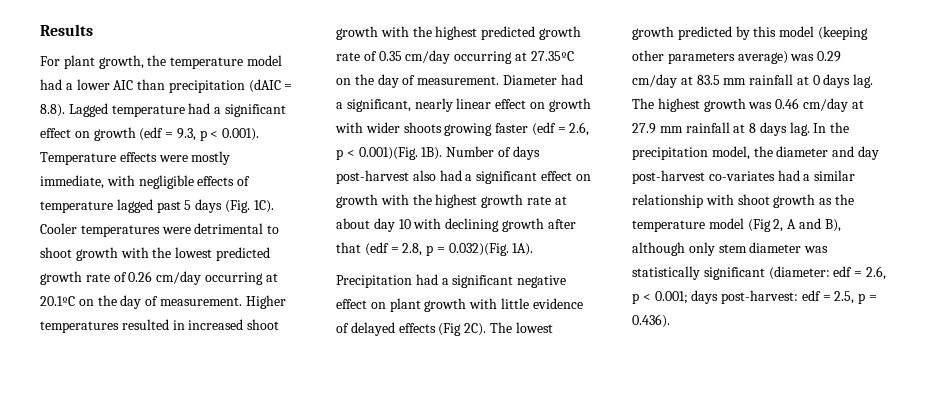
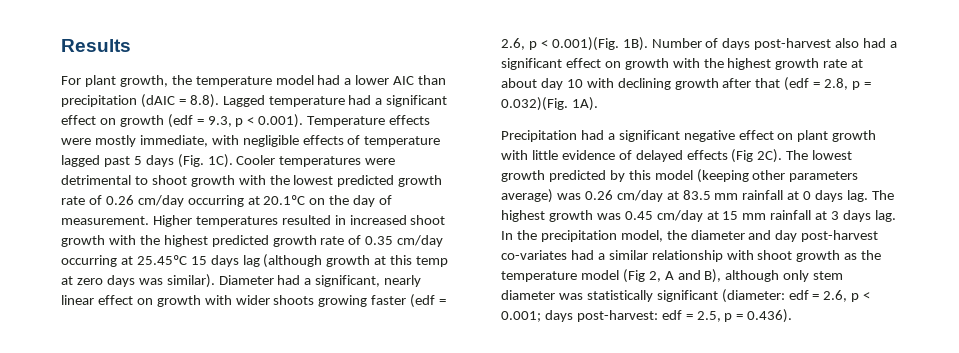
- Higher temperatures resulted in increased shoot growth with the highest predicted growth rate of 0.35 cm/day occurring at 27.35ºC on the day of measurement.
+ Higher temperatures resulted in increased shoot growth with the highest predicted growth rate of 0.35 cm/day occurring at 25.45ºC 15 days lag (although growth at this temp at zero days was similar).
- The lowest growth predicted by this model (keeping other parameters average) was 0.29 cm/day at 83.5 mm rainfall at 0 days lag.
+ The lowest growth predicted by this model (keeping other parameters average) was 0.26 cm/day at 83.5 mm rainfall at 0 days lag.
- The highest growth was 0.46 cm/day at 27.9 mm rainfall at 8 days lag.
+ The highest growth was 0.45 cm/day at 15 mm rainfall at 3 days lag.

